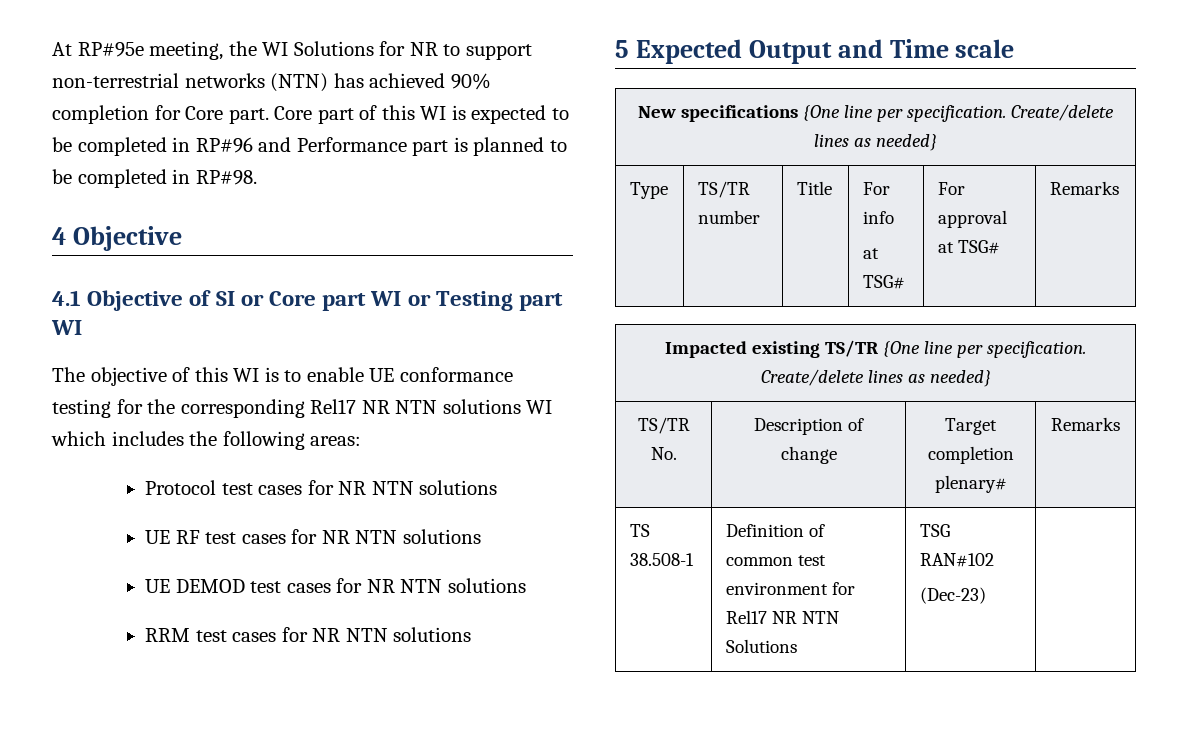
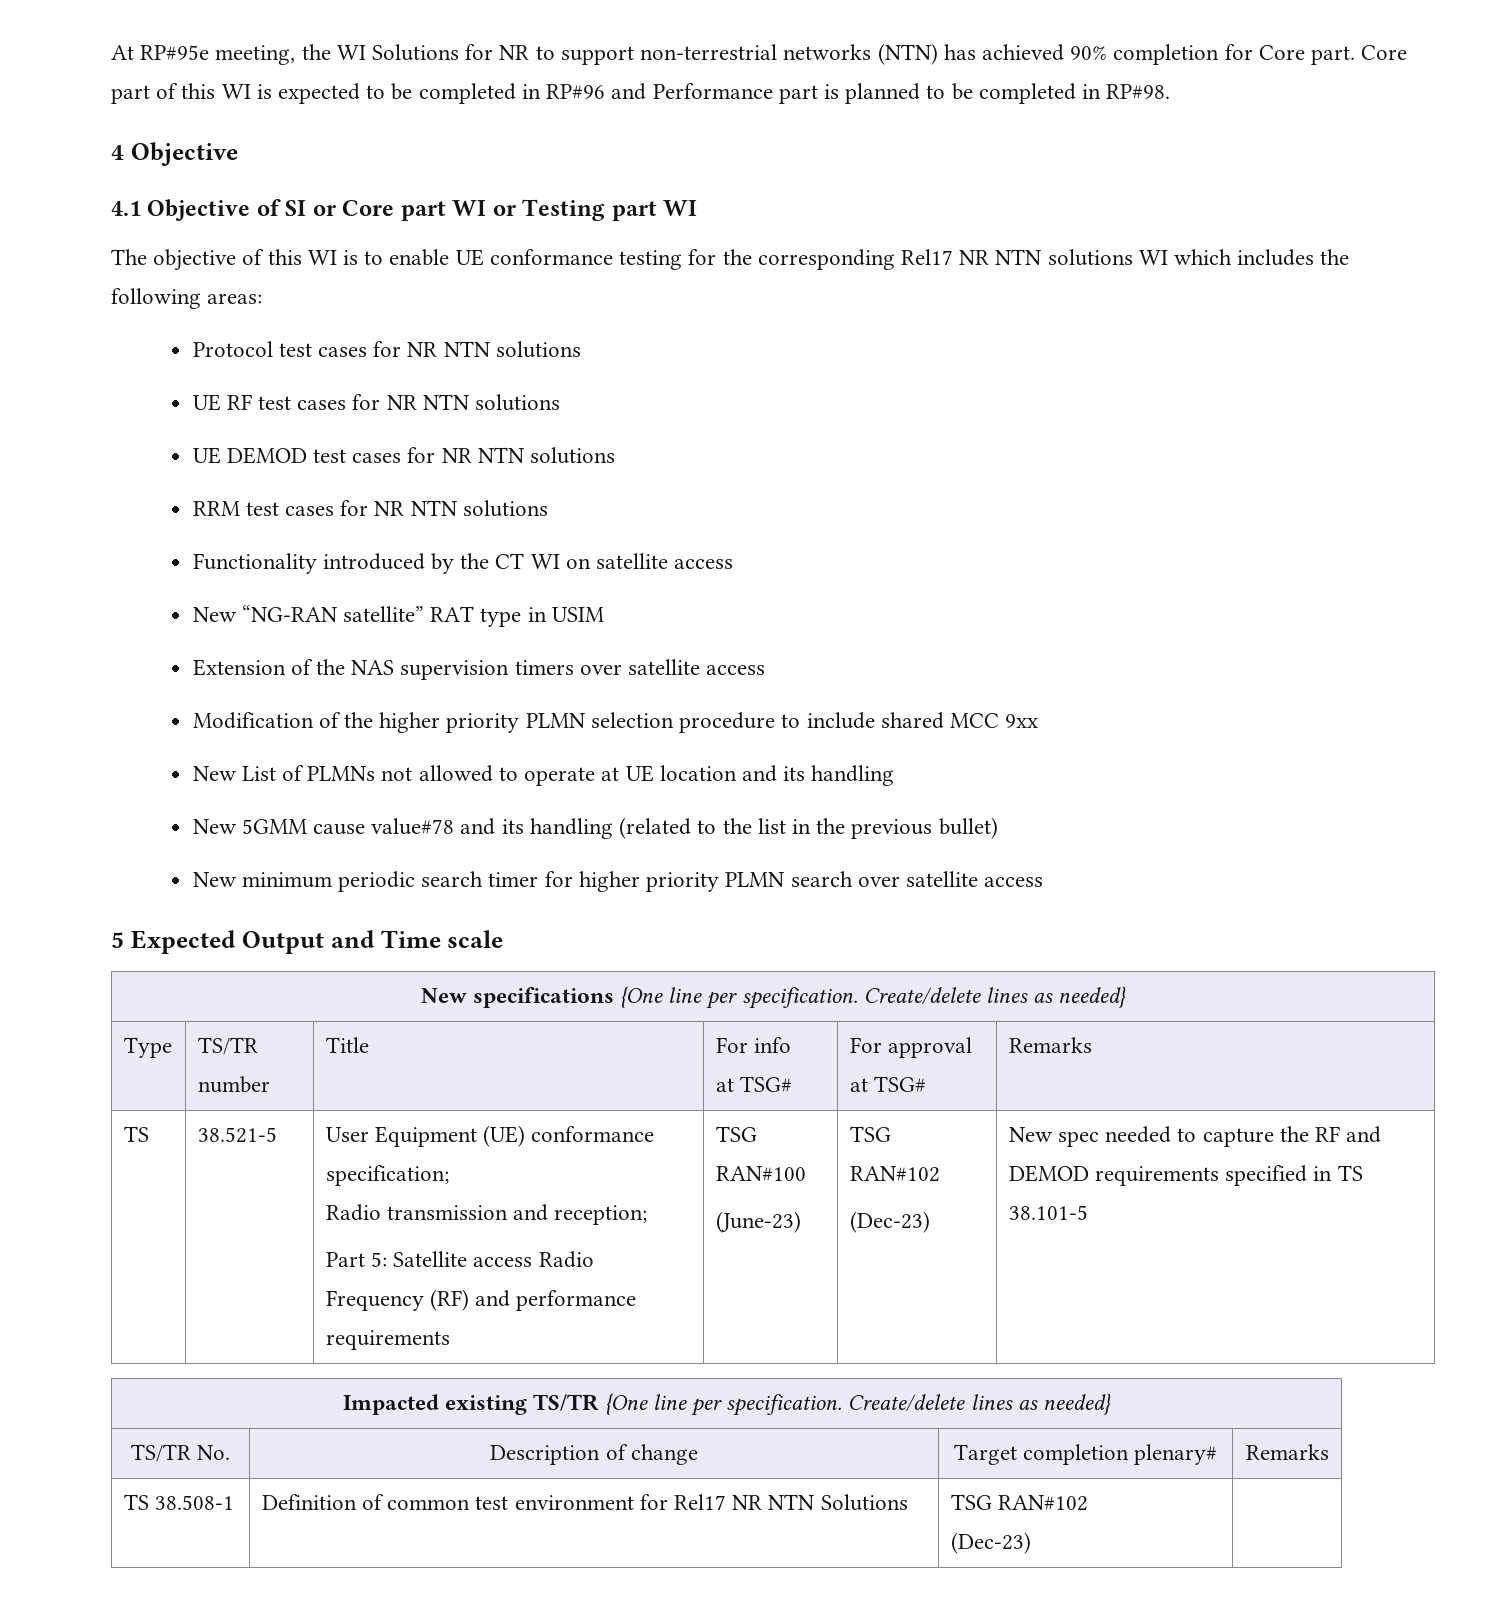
+ Functionality introduced by the CT WI on satellite access
+ New “NG-RAN satellite” RAT type in USIM
+ Extension of the NAS supervision timers over satellite access
+ Modification of the higher priority PLMN selection procedure to include shared MCC 9xx
+ New List of PLMNs not allowed to operate at UE location and its handling
+ New 5GMM cause value#78 and its handling (related to the list in the previous bullet)
+ New minimum periodic search timer for higher priority PLMN search over satellite access
+ TS | 38.521-5 | User Equipment (UE) conformance specification;
+ Radio transmission and reception;
+ Part 5: Satellite access Radio Frequency (RF) and performance requirements | TSG RAN#100
+ (June-23) | TSG RAN#102
+ (Dec-23) | New spec needed to capture the RF and DEMOD requirements specified in TS 38.101-5

